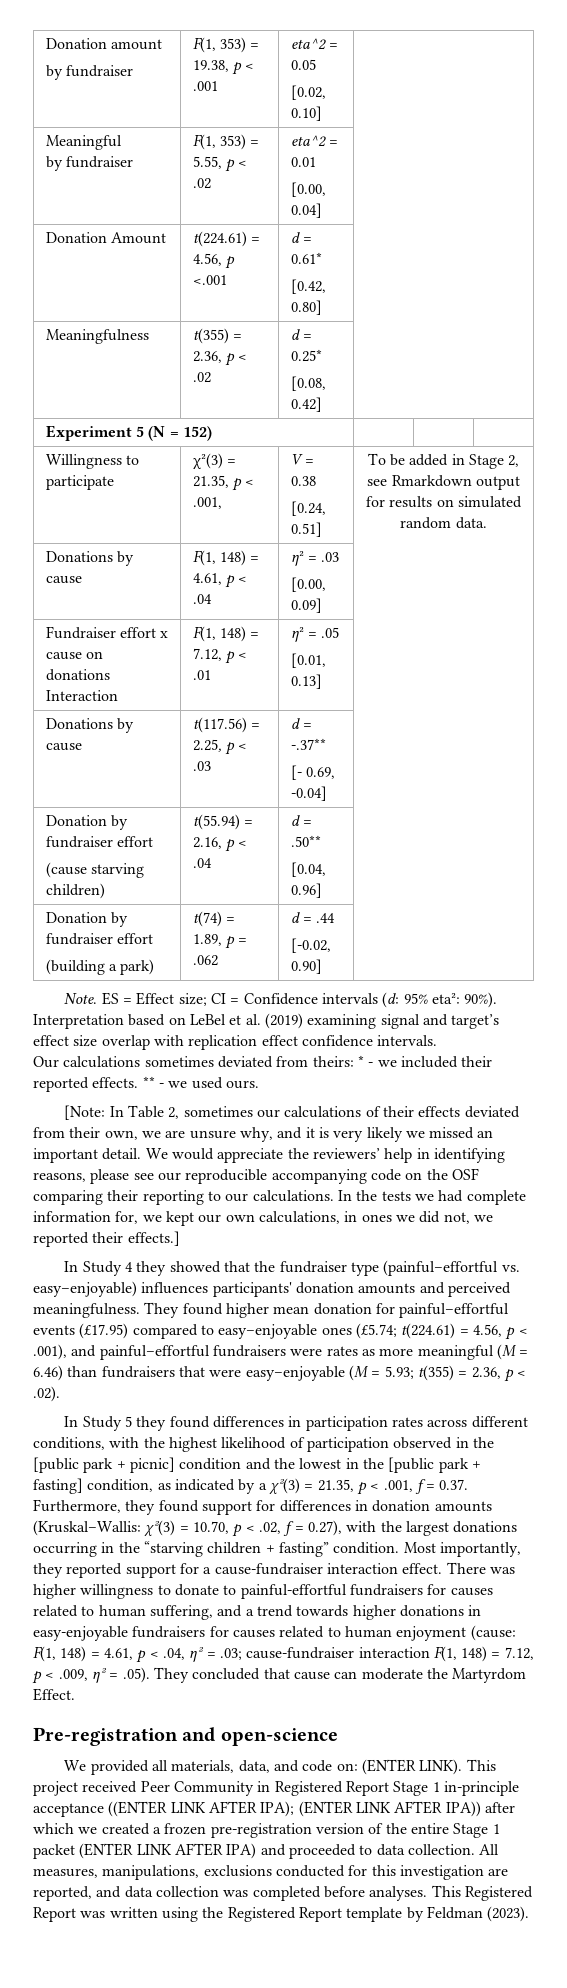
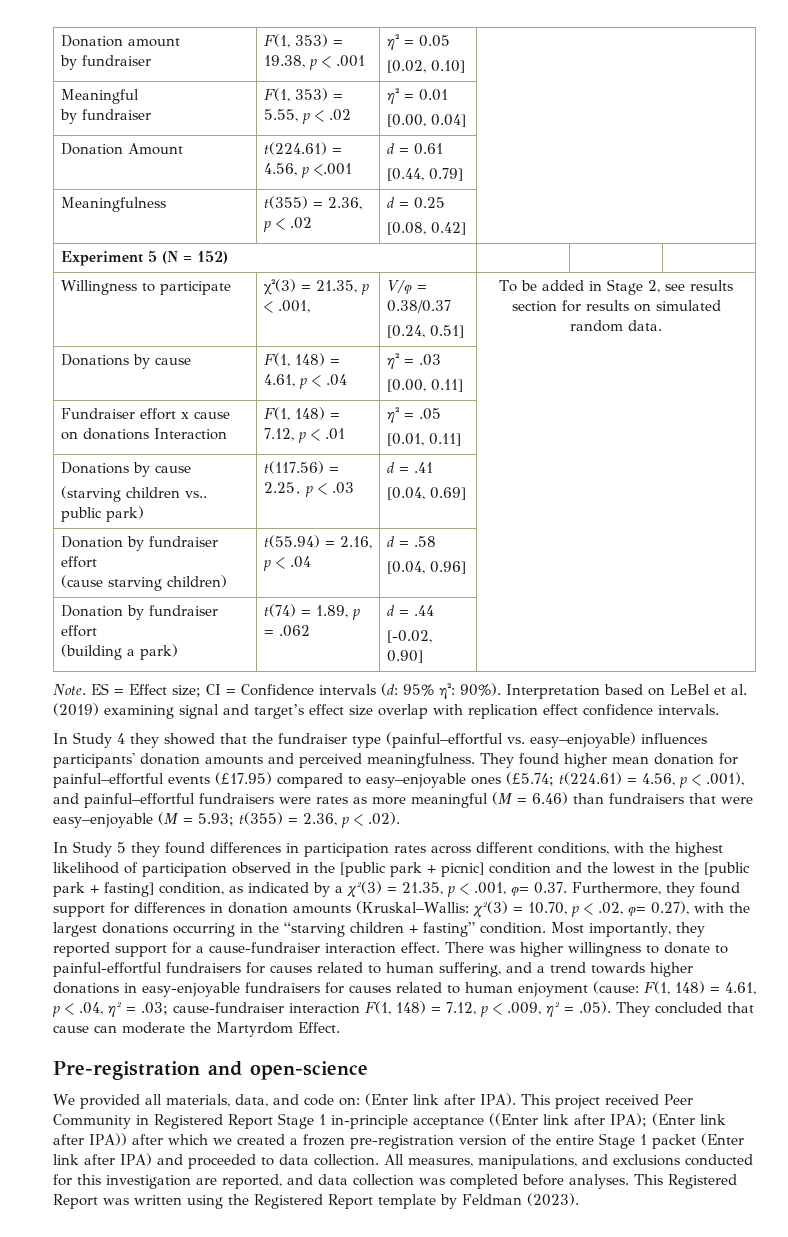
  Donation amount
- by fundraiser | F(1, 353) = 19.38, p < .001 | eta^2 = 0.05
+ by fundraiser | F(1, 353) = 19.38, p < .001 | η² = 0.05
  Meaningful
- by fundraiser | F(1, 353) = 5.55, p < .02 | eta^2 = 0.01
+ by fundraiser | F(1, 353) = 5.55, p < .02 | η² = 0.01
- Donation Amount | t(224.61) = 4.56, p <.001 | d = 0.61*
- [0.42, 0.80] |
+ Donation Amount | t(224.61) = 4.56, p <.001 | d = 0.61
+ [0.44, 0.79] |
- Meaningfulness | t(355) = 2.36, p < .02 | d = 0.25*
+ Meaningfulness | t(355) = 2.36, p < .02 | d = 0.25
- Willingness to participate | χ²(3) = 21.35, p < .001, | V = 0.38
- [0.24, 0.51] | To be added in Stage 2, see Rmarkdown output for results on simulated random data.
+ Willingness to participate | χ²(3) = 21.35, p < .001, | V/ϕ = 0.38/0.37
+ [0.24, 0.51] | To be added in Stage 2, see results section for results on simulated random data.
  Donations by cause | F(1, 148) = 4.61, p < .04 | η² = .03
- [0.00, 0.09] |
+ [0.00, 0.11] |
  Fundraiser effort x cause on donations Interaction | F(1, 148) = 7.12, p < .01 | η² = .05
- [0.01, 0.13] |
- Donations by cause | t(117.56) = 2.25, p < .03 | d = -.37**
- [- 0.69, -0.04] |
+ [0.01, 0.11] |
+ Donations by cause
+ (starving children vs.. public park) | t(117.56) = 2.25, p < .03 | d = .41
+ [0.04, 0.69] |
  Donation by fundraiser effort
- (cause starving children) | t(55.94) = 2.16, p < .04 | d = .50**
+ (cause starving children) | t(55.94) = 2.16, p < .04 | d = .58
- ES = Effect size; CI = Confidence intervals (d: 95% eta²: 90%).
+ ES = Effect size; CI = Confidence intervals (d: 95% η²: 90%).
- Our calculations sometimes deviated from theirs: * - we included their reported effects. ** - we used ours.
- [Note: In Table 2, sometimes our calculations of their effects deviated from their own, we are unsure why, and it is very likely we missed an important detail. We would appreciate the reviewers’ help in identifying reasons, please see our reproducible accompanying code on the OSF comparing their reporting to our calculations. In the tests we had complete information for, we kept our own calculations, in ones we did not, we reported their effects.]
- In Study 5 they found differences in participation rates across different conditions, with the highest likelihood of participation observed in the [public park + picnic] condition and the lowest in the [public park + fasting] condition, as indicated by a χ²(3) = 21.35, p < .001, f = 0.37. Furthermore, they found support for differences in donation amounts (Kruskal–Wallis:
+ In Study 5 they found differences in participation rates across different conditions, with the highest likelihood of participation observed in the [public park + picnic] condition and the lowest in the [public park + fasting] condition, as indicated by a χ²(3) = 21.35, p < .001, ϕ= 0.37. Furthermore, they found support for differences in donation amounts (Kruskal–Wallis:
- χ²(3) = 10.70, p < .02, f = 0.27), with the largest donations occurring in the “starving children + fasting” condition.
+ χ²(3) = 10.70, p < .02, ϕ= 0.27), with the largest donations occurring in the “starving children + fasting” condition.
- We provided all materials, data, and code on: (ENTER LINK).
+ We provided all materials, data, and code on: (Enter link after IPA).
- This project received Peer Community in Registered Report Stage 1 in-principle acceptance ((ENTER LINK AFTER IPA); (ENTER LINK AFTER IPA)) after which we created a frozen pre-registration version of the entire Stage 1 packet (ENTER LINK AFTER IPA) and proceeded to data collection.
+ This project received Peer Community in Registered Report Stage 1 in-principle acceptance ((Enter link after IPA); (Enter link after IPA)) after which we created a frozen pre-registration version of the entire Stage 1 packet (Enter link after IPA) and proceeded to data collection.
- All measures, manipulations, exclusions conducted for this investigation are reported, and data collection was completed before analyses.
+ All measures, manipulations, and exclusions conducted for this investigation are reported, and data collection was completed before analyses.

